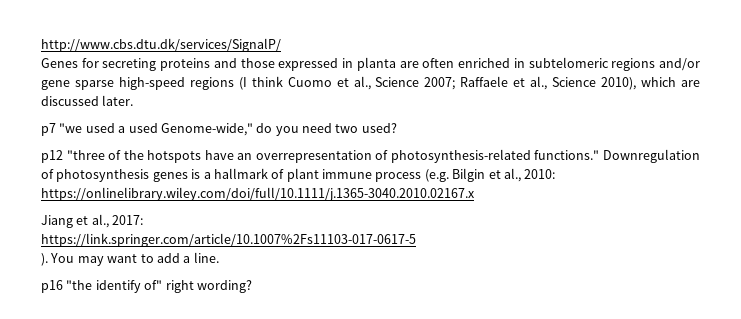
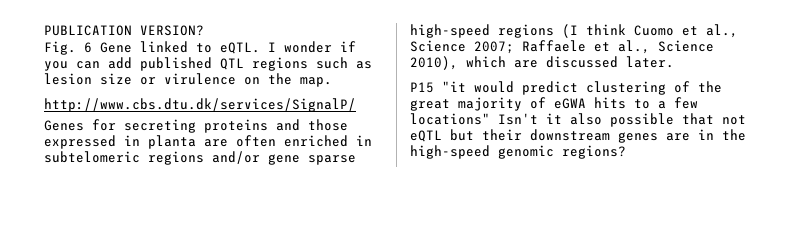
+ PUBLICATION VERSION?
+ Fig. 6 Gene linked to eQTL. I wonder if you can add published QTL regions such as lesion size or virulence on the map.
- p7 "we used a used Genome-wide," do you need two used?
- p12 "three of the hotspots have an overrepresentation of photosynthesis-related functions." Downregulation of photosynthesis genes is a hallmark of plant immune process (e.g. Bilgin et al., 2010: https://onlinelibrary.wiley.com/doi/full/10.1111/j.1365-3040.2010.02167.x
- Jiang et al., 2017:
- https://link.springer.com/article/10.1007%2Fs11103-017-0617-5
- ). You may want to add a line.
- p16 "the identify of" right wording?
+ P15 "it would predict clustering of the great majority of eGWA hits to a few locations" Isn't it also possible that not eQTL but their downstream genes are in the high-speed genomic regions?

